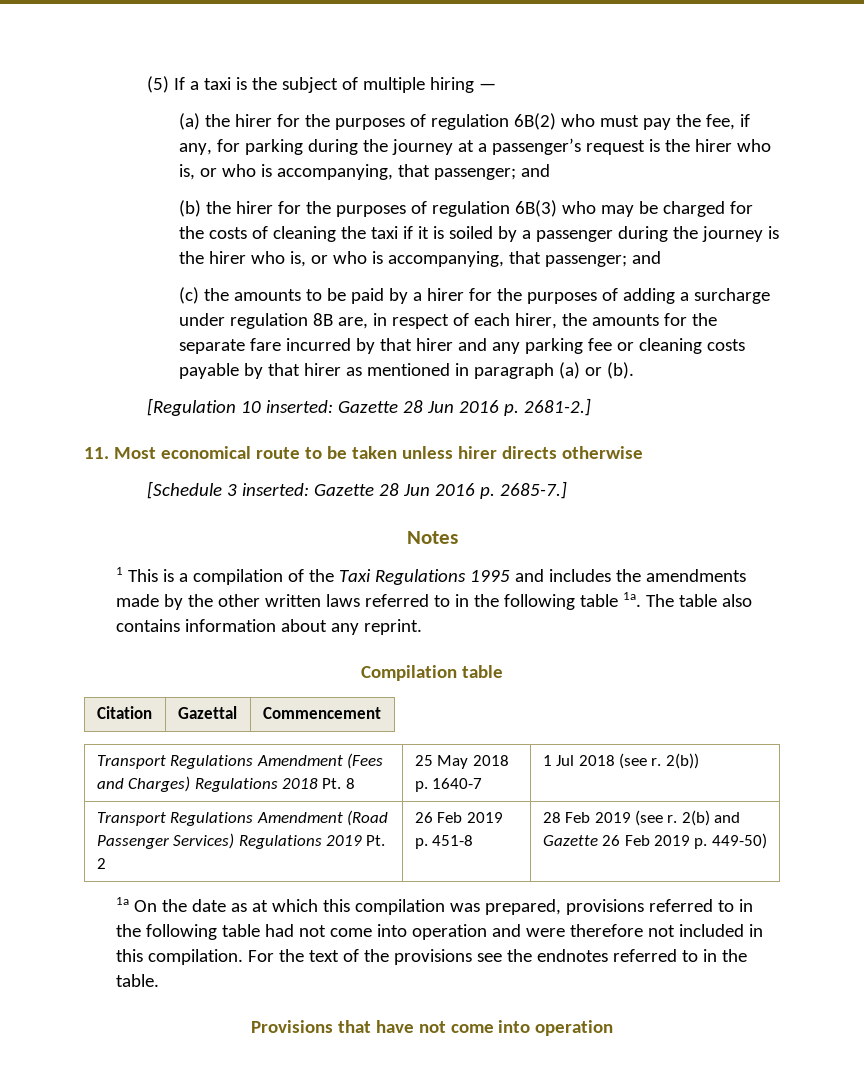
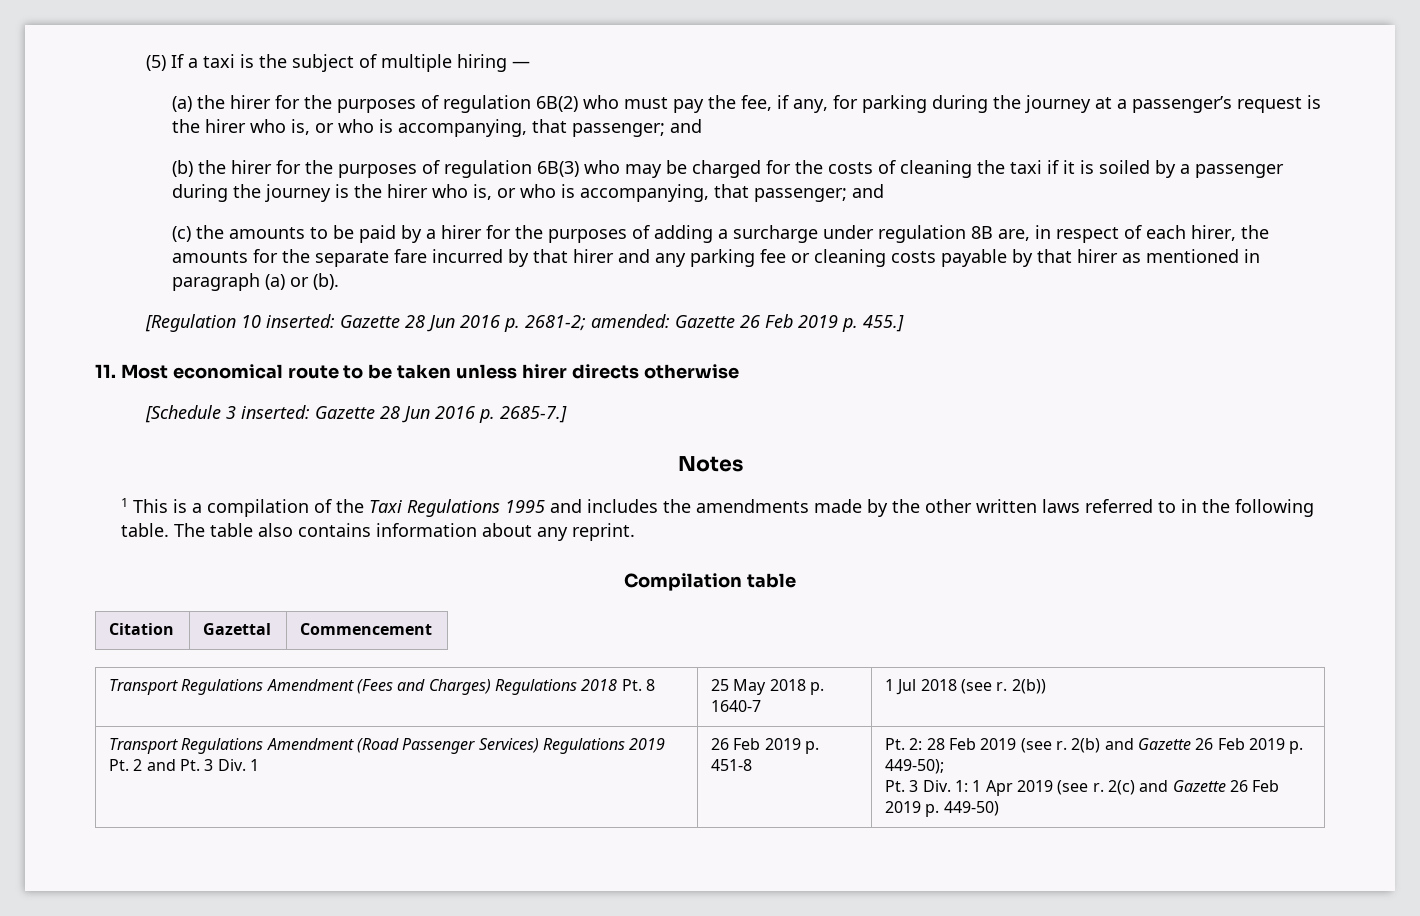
- [Regulation 10 inserted: Gazette 28 Jun 2016 p. 2681-2.]
+ [Regulation 10 inserted: Gazette 28 Jun 2016 p. 2681-2; amended: Gazette 26 Feb 2019 p. 455.]
- 1 This is a compilation of the Taxi Regulations 1995 and includes the amendments made by the other written laws referred to in the following table 1a.
+ 1 This is a compilation of the Taxi Regulations 1995 and includes the amendments made by the other written laws referred to in the following table.
- Transport Regulations Amendment (Road Passenger Services) Regulations 2019 Pt. 2
+ Transport Regulations Amendment (Road Passenger Services) Regulations 2019 Pt. 2 and Pt. 3 Div. 1
- 28 Feb 2019 (see r.
+ Pt. 2: 28 Feb 2019 (see r.
- 2(b) and Gazette 26 Feb 2019 p. 449-50)
- 1a On the date as at which this compilation was prepared, provisions referred to in the following table had not come into operation and were therefore not included in this compilation. For the text of the provisions see the endnotes referred to in the table.
- Provisions that have not come into operation
+ 2(b) and Gazette 26 Feb 2019 p. 449-50);
+ Pt. 3 Div. 1: 1 Apr 2019 (see r. 2(c) and Gazette 26 Feb 2019 p. 449-50)

